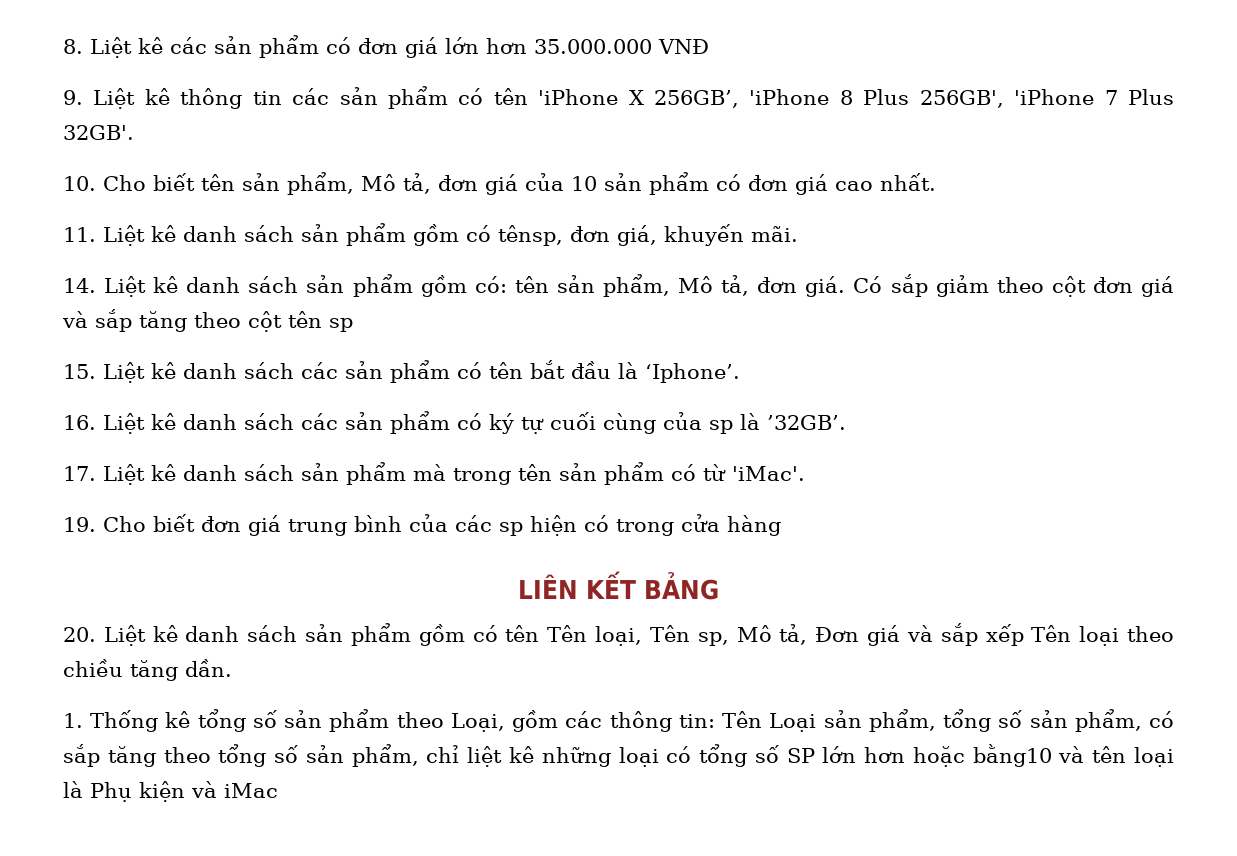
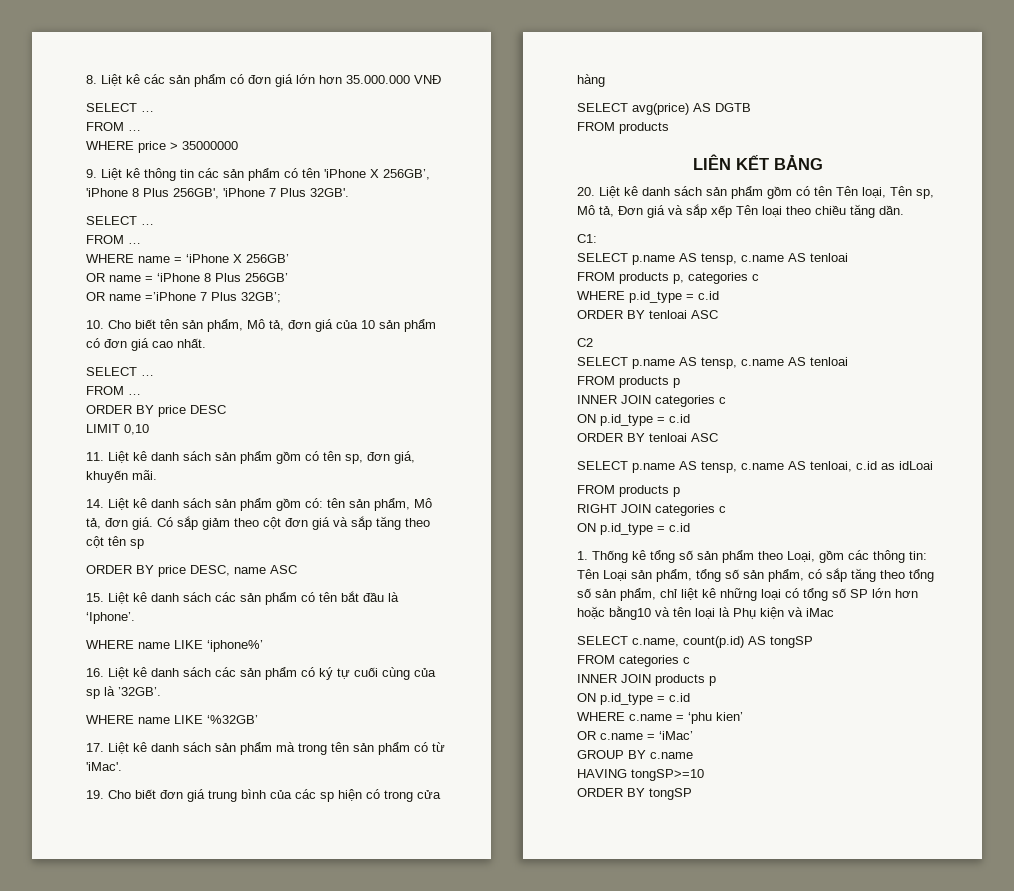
  8. Liệt kê các sản phẩm có đơn giá lớn hơn 35.000.000 VNĐ
+ SELECT …
+ FROM …
+ WHERE price > 35000000
  9. Liệt kê thông tin các sản phẩm có tên 'iPhone X 256GB’, 'iPhone 8 Plus 256GB', 'iPhone 7 Plus 32GB'.
+ SELECT …
+ FROM …
+ WHERE name = ‘iPhone X 256GB’
+ OR name = ‘iPhone 8 Plus 256GB’
+ OR name =’iPhone 7 Plus 32GB’;
  10. Cho biết tên sản phẩm, Mô tả, đơn giá của 10 sản phẩm có đơn giá cao nhất.
+ SELECT …
+ FROM …
+ ORDER BY price DESC
+ LIMIT 0,10
- 11. Liệt kê danh sách sản phẩm gồm có tênsp, đơn giá, khuyến mãi.
+ 11. Liệt kê danh sách sản phẩm gồm có tên sp, đơn giá, khuyến mãi.
+ ORDER BY price DESC, name ASC
+ WHERE name LIKE ‘iphone%’
+ WHERE name LIKE ‘%32GB’
+ SELECT avg(price) AS DGTB
+ FROM products
+ C1:
+ SELECT p.name AS tensp, c.name AS tenloai
+ FROM products p, categories c
+ WHERE p.id_type = c.id
+ ORDER BY tenloai ASC
+ C2
+ SELECT p.name AS tensp, c.name AS tenloai
+ FROM products p
+ INNER JOIN categories c
+ ON p.id_type = c.id
+ ORDER BY tenloai ASC
+ SELECT p.name AS tensp, c.name AS tenloai, c.id as idLoai
+ FROM products p
+ RIGHT JOIN categories c
+ ON p.id_type = c.id
+ SELECT c.name, count(p.id) AS tongSP
+ FROM categories c
+ INNER JOIN products p
+ ON p.id_type = c.id
+ WHERE c.name = ‘phu kien’
+ OR c.name = ‘iMac’
+ GROUP BY c.name
+ HAVING tongSP>=10
+ ORDER BY tongSP

